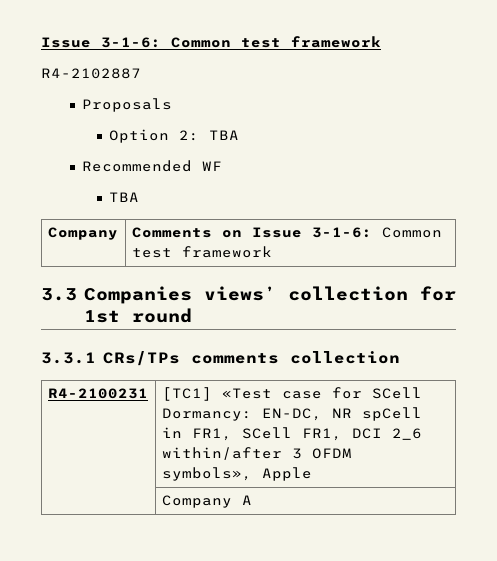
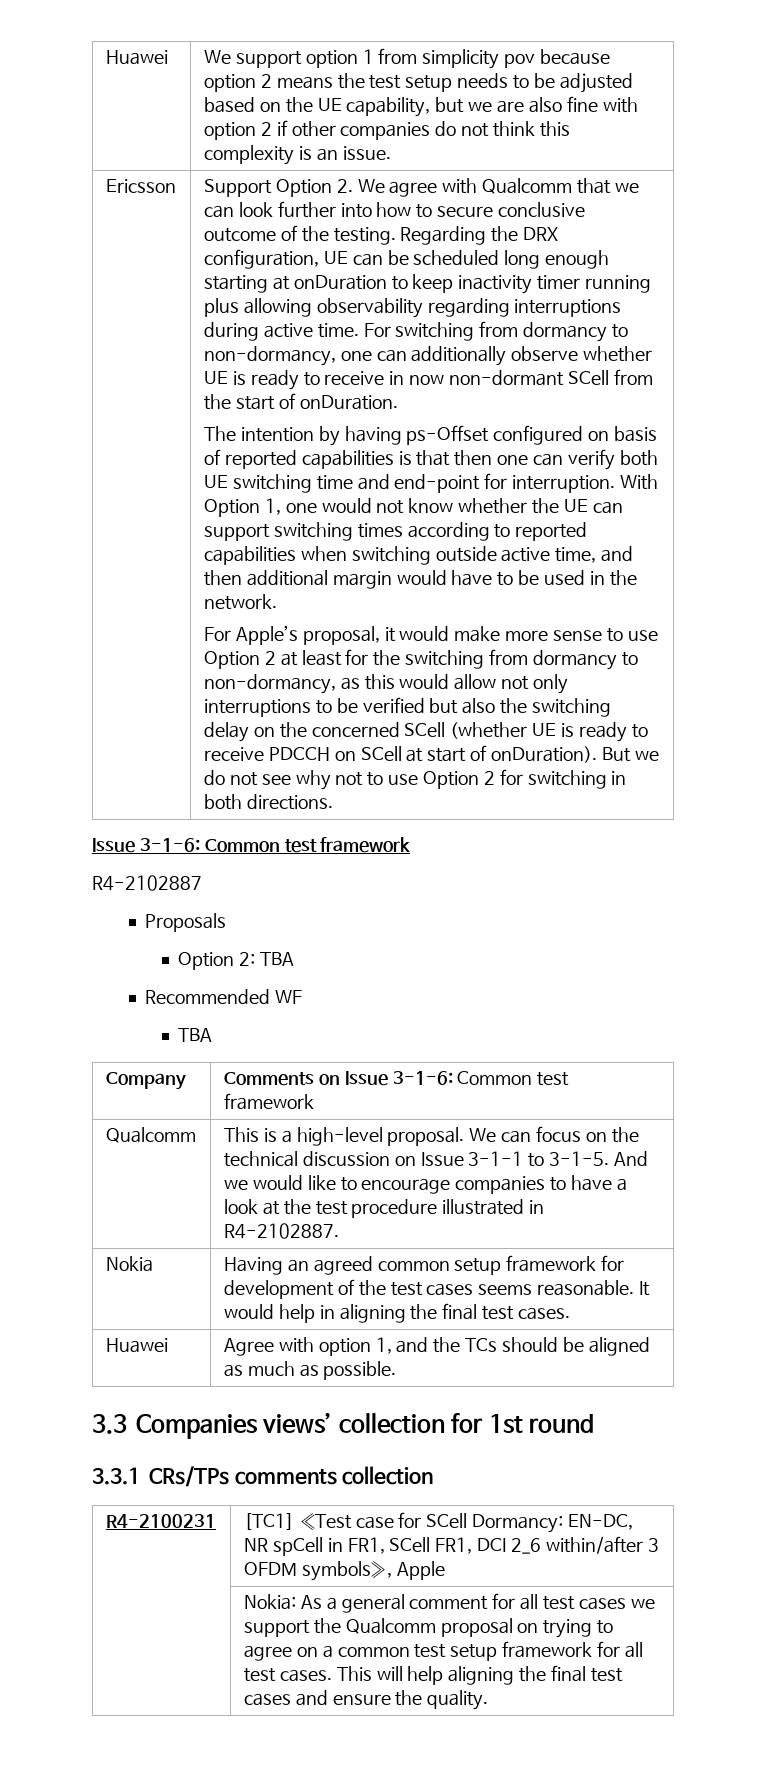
+ Huawei | We support option 1 from simplicity pov because option 2 means the test setup needs to be adjusted based on the UE capability, but we are also fine with option 2 if other companies do not think this complexity is an issue.
+ Ericsson | Support Option 2. We agree with Qualcomm that we can look further into how to secure conclusive outcome of the testing. Regarding the DRX configuration, UE can be scheduled long enough starting at onDuration to keep inactivity timer running plus allowing observability regarding interruptions during active time. For switching from dormancy to non-dormancy, one can additionally observe whether UE is ready to receive in now non-dormant SCell from the start of onDuration.
+ The intention by having ps-Offset configured on basis of reported capabilities is that then one can verify both UE switching time and end-point for interruption. With Option 1, one would not know whether the UE can support switching times according to reported capabilities when switching outside active time, and then additional margin would have to be used in the network.
+ For Apple’s proposal, it would make more sense to use Option 2 at least for the switching from dormancy to non-dormancy, as this would allow not only interruptions to be verified but also the switching delay on the concerned SCell (whether UE is ready to receive PDCCH on SCell at start of onDuration). But we do not see why not to use Option 2 for switching in both directions.
+ Qualcomm | This is a high-level proposal. We can focus on the technical discussion on Issue 3-1-1 to 3-1-5. And we would like to encourage companies to have a look at the test procedure illustrated in R4-2102887.
+ Nokia | Having an agreed common setup framework for development of the test cases seems reasonable. It would help in aligning the final test cases.
+ Huawei | Agree with option 1, and the TCs should be aligned as much as possible.
- | Company A
+ | Nokia: As a general comment for all test cases we support the Qualcomm proposal on trying to agree on a common test setup framework for all test cases. This will help aligning the final test cases and ensure the quality.

